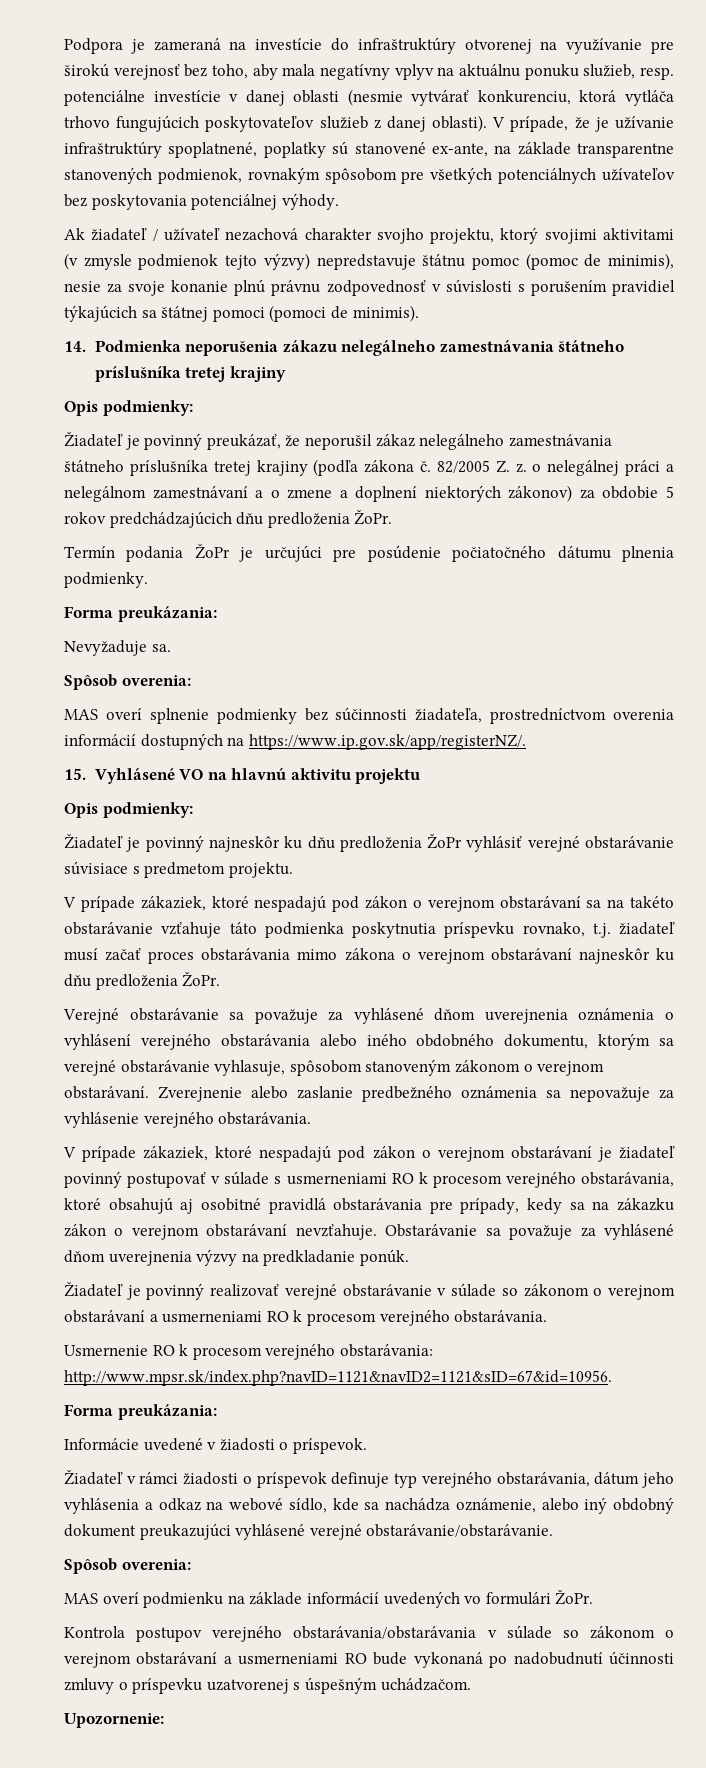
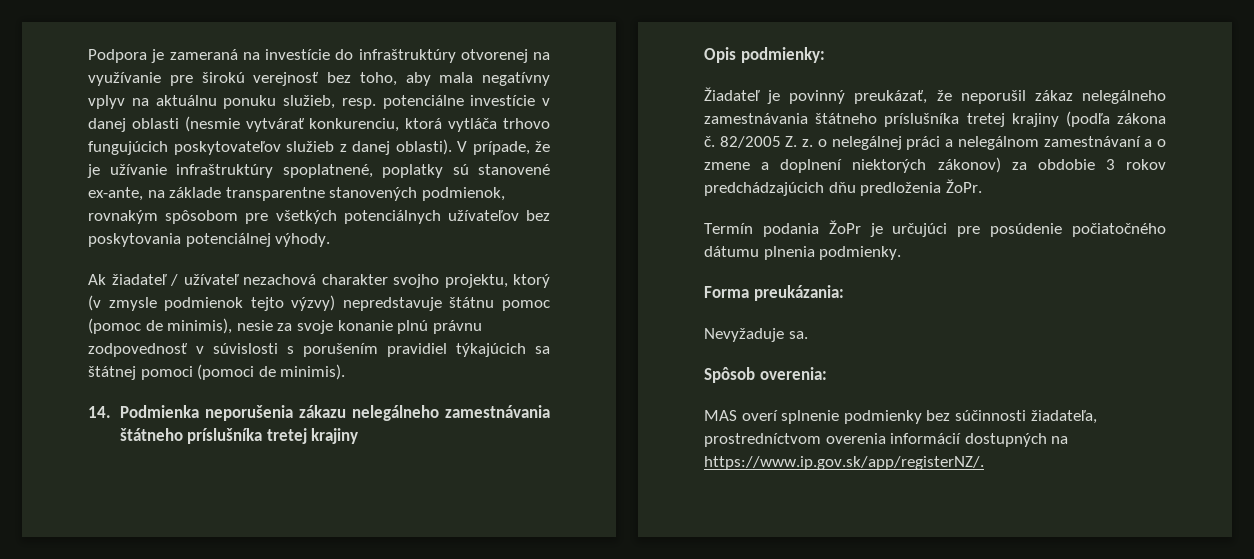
- Ak žiadateľ / užívateľ nezachová charakter svojho projektu, ktorý svojimi aktivitami (v zmysle podmienok tejto výzvy) nepredstavuje štátnu pomoc (pomoc de minimis), nesie za svoje konanie plnú právnu zodpovednosť v súvislosti s porušením pravidiel týkajúcich sa štátnej pomoci (pomoci de minimis).
+ Ak žiadateľ / užívateľ nezachová charakter svojho projektu, ktorý (v zmysle podmienok tejto výzvy) nepredstavuje štátnu pomoc (pomoc de minimis), nesie za svoje konanie plnú právnu zodpovednosť v súvislosti s porušením pravidiel týkajúcich sa štátnej pomoci (pomoci de minimis).
- 82/2005 Z. z. o nelegálnej práci a nelegálnom zamestnávaní a o zmene a doplnení niektorých zákonov) za obdobie 5 rokov predchádzajúcich dňu predloženia ŽoPr.
+ 82/2005 Z. z. o nelegálnej práci a nelegálnom zamestnávaní a o zmene a doplnení niektorých zákonov) za obdobie 3 rokov predchádzajúcich dňu predloženia ŽoPr.
- 15. Vyhlásené VO na hlavnú aktivitu projektu
- Opis podmienky:
- Žiadateľ je povinný najneskôr ku dňu predloženia ŽoPr vyhlásiť verejné obstarávanie súvisiace s predmetom projektu.
- V prípade zákaziek, ktoré nespadajú pod zákon o verejnom obstarávaní sa na takéto obstarávanie vzťahuje táto podmienka poskytnutia príspevku rovnako, t.j. žiadateľ musí začať proces obstarávania mimo zákona o verejnom obstarávaní najneskôr ku dňu predloženia ŽoPr.
- Verejné obstarávanie sa považuje za vyhlásené dňom uverejnenia oznámenia o vyhlásení verejného obstarávania alebo iného obdobného dokumentu, ktorým sa verejné obstarávanie vyhlasuje, spôsobom stanoveným zákonom o verejnom obstarávaní. Zverejnenie alebo zaslanie predbežného oznámenia sa nepovažuje za vyhlásenie verejného obstarávania.
- V prípade zákaziek, ktoré nespadajú pod zákon o verejnom obstarávaní je žiadateľ povinný postupovať v súlade s usmerneniami RO k procesom verejného obstarávania, ktoré obsahujú aj osobitné pravidlá obstarávania pre prípady, kedy sa na zákazku zákon o verejnom obstarávaní nevzťahuje. Obstarávanie sa považuje za vyhlásené dňom uverejnenia výzvy na predkladanie ponúk.
- Žiadateľ je povinný realizovať verejné obstarávanie v súlade so zákonom o verejnom obstarávaní a usmerneniami RO k procesom verejného obstarávania.
- Usmernenie RO k procesom verejného obstarávania: http://www.mpsr.sk/index.php?navID=1121&navID2=1121&sID=67&id=10956.
- Forma preukázania:
- Informácie uvedené v žiadosti o príspevok.
- Žiadateľ v rámci žiadosti o príspevok definuje typ verejného obstarávania, dátum jeho vyhlásenia a odkaz na webové sídlo, kde sa nachádza oznámenie, alebo iný obdobný dokument preukazujúci vyhlásené verejné obstarávanie/obstarávanie.
- Spôsob overenia:
- MAS overí podmienku na základe informácií uvedených vo formulári ŽoPr.
- Kontrola postupov verejného obstarávania/obstarávania v súlade so zákonom o verejnom obstarávaní a usmerneniami RO bude vykonaná po nadobudnutí účinnosti zmluvy o príspevku uzatvorenej s úspešným uchádzačom.
- Upozornenie:

